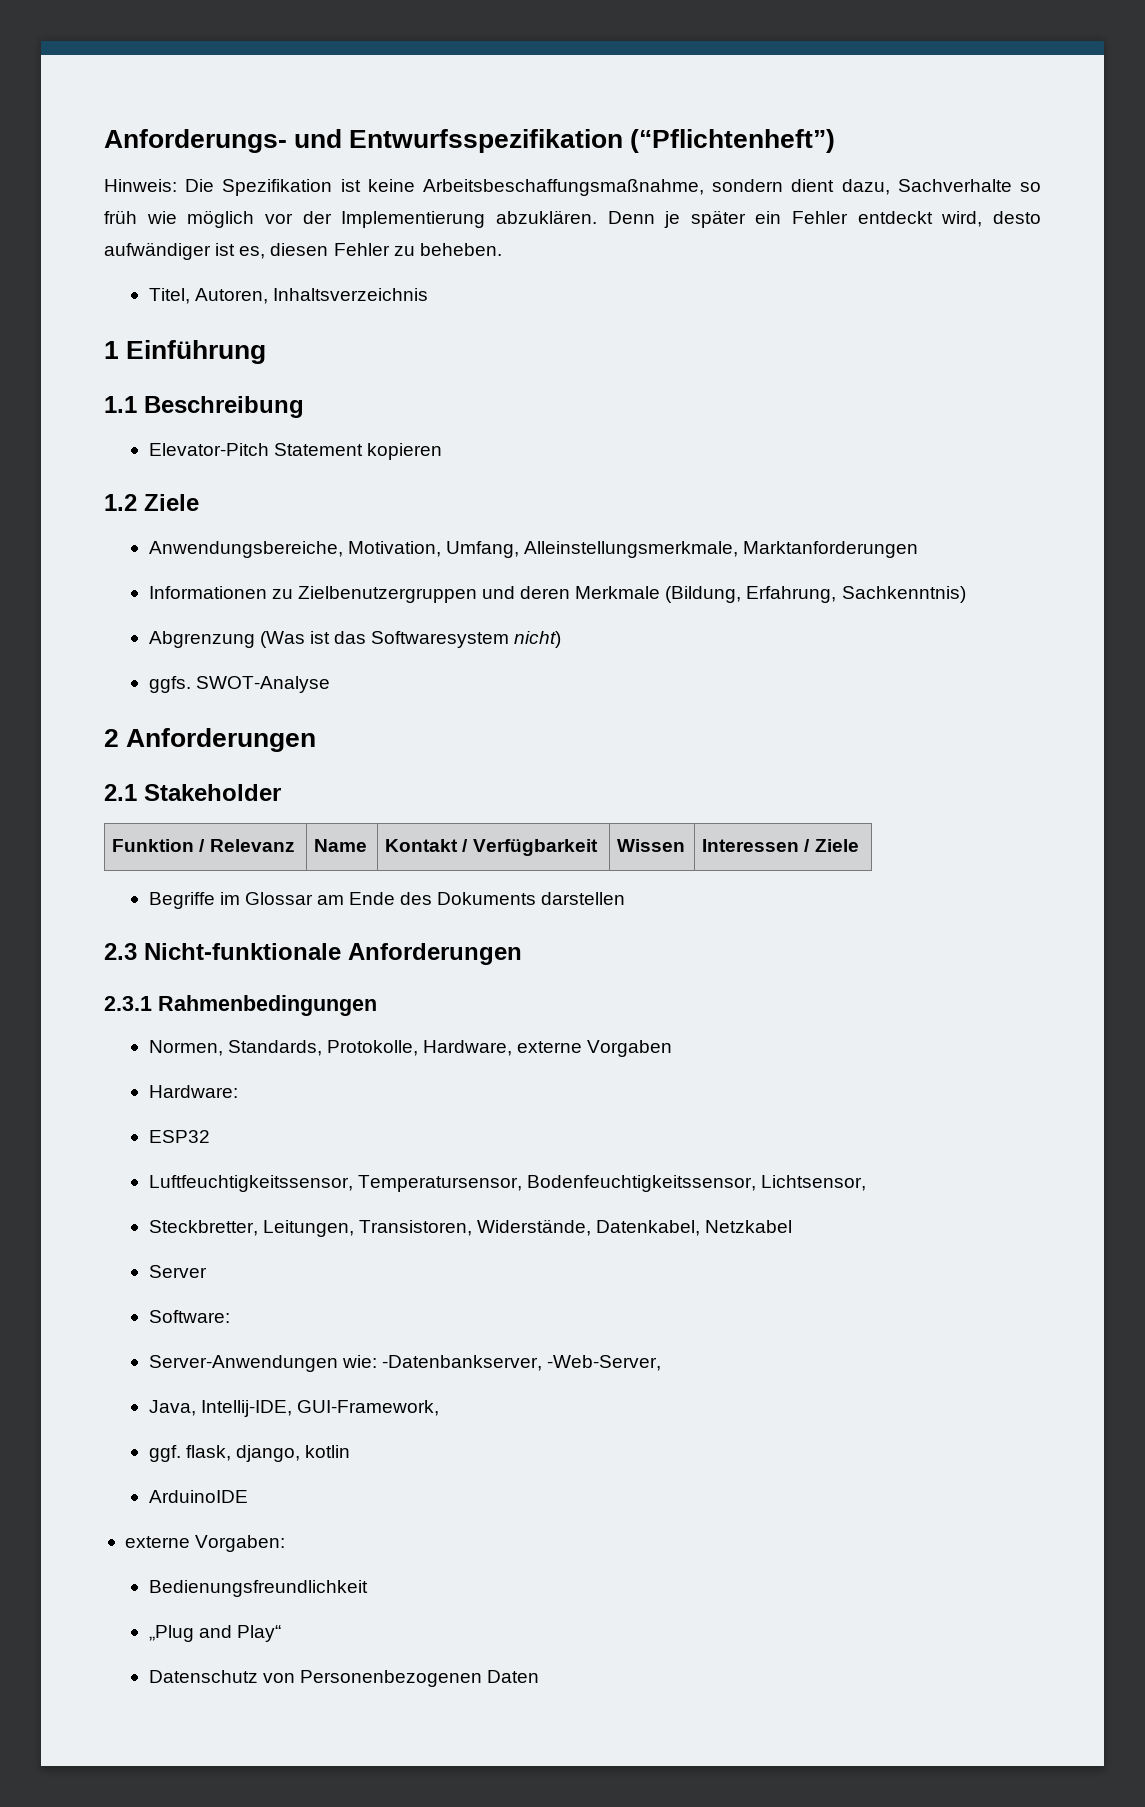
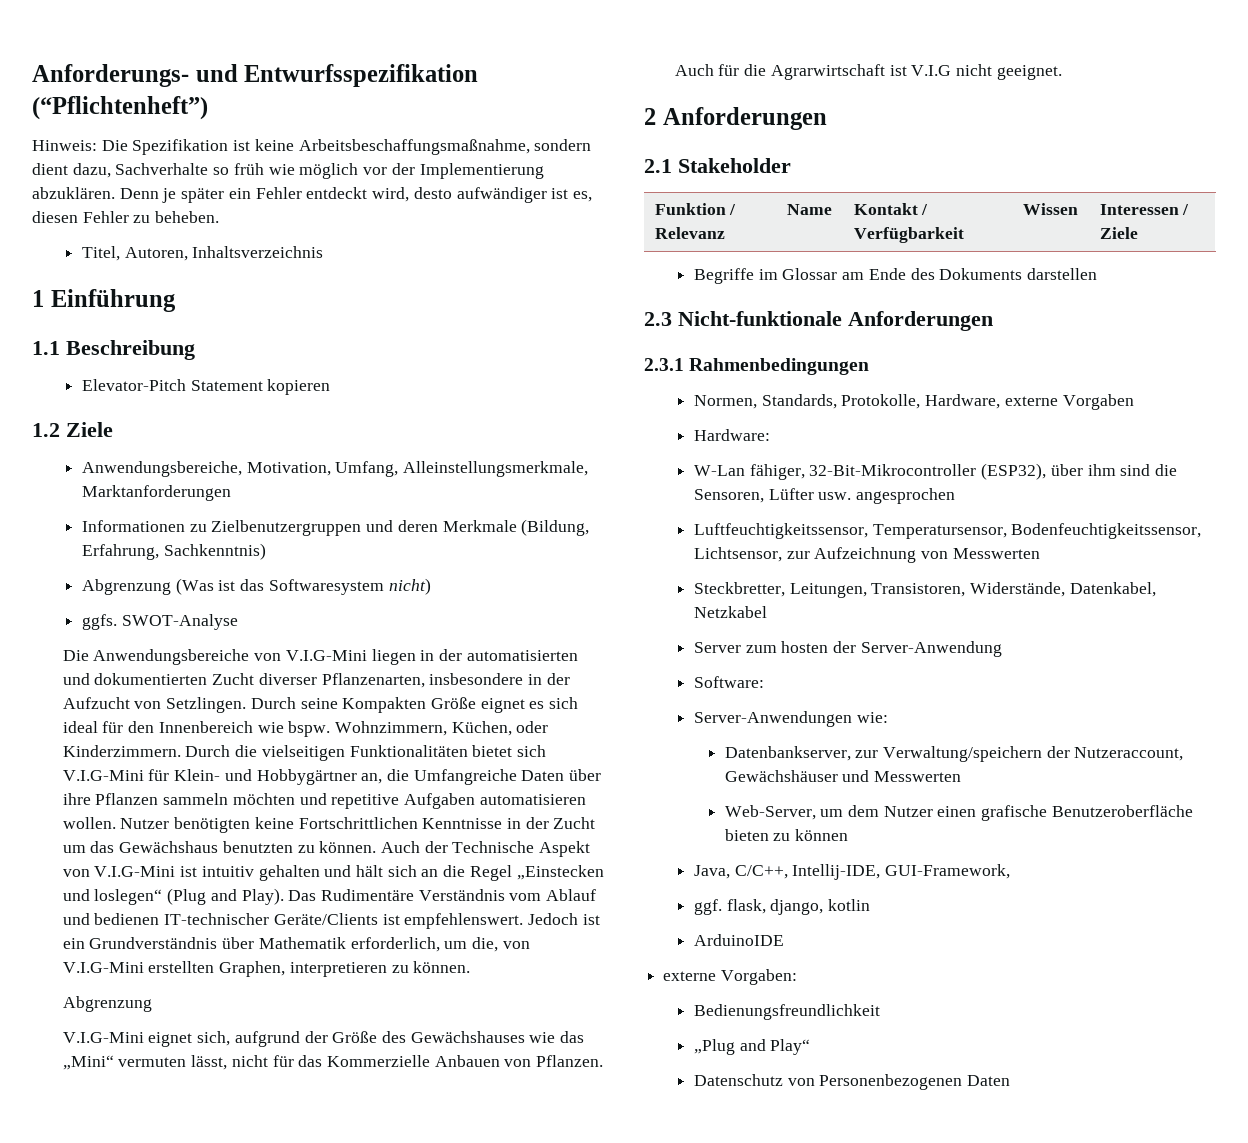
+ Die Anwendungsbereiche von V.I.G-Mini liegen in der automatisierten und dokumentierten Zucht diverser Pflanzenarten, insbesondere in der Aufzucht von Setzlingen. Durch seine Kompakten Größe eignet es sich ideal für den Innenbereich wie bspw. Wohnzimmern, Küchen, oder Kinderzimmern. Durch die vielseitigen Funktionalitäten bietet sich V.I.G-Mini für Klein- und Hobbygärtner an, die Umfangreiche Daten über ihre Pflanzen sammeln möchten und repetitive Aufgaben automatisieren wollen. Nutzer benötigten keine Fortschrittlichen Kenntnisse in der Zucht um das Gewächshaus benutzten zu können. Auch der Technische Aspekt von V.I.G-Mini ist intuitiv gehalten und hält sich an die Regel „Einstecken und loslegen“ (Plug and Play). Das Rudimentäre Verständnis vom Ablauf und bedienen IT-technischer Geräte/Clients ist empfehlenswert. Jedoch ist ein Grundverständnis über Mathematik erforderlich, um die, von V.I.G-Mini erstellten Graphen, interpretieren zu können.
+ Abgrenzung
+ V.I.G-Mini eignet sich, aufgrund der Größe des Gewächshauses wie das „Mini“ vermuten lässt, nicht für das Kommerzielle Anbauen von Pflanzen. Auch für die Agrarwirtschaft ist V.I.G nicht geeignet.
- ESP32
+ W-Lan fähiger, 32-Bit-Mikrocontroller (ESP32), über ihm sind die Sensoren, Lüfter usw. angesprochen
- Luftfeuchtigkeitssensor, Temperatursensor, Bodenfeuchtigkeitssensor, Lichtsensor,
+ Luftfeuchtigkeitssensor, Temperatursensor, Bodenfeuchtigkeitssensor, Lichtsensor, zur Aufzeichnung von Messwerten
- Server
+ Server zum hosten der Server-Anwendung
- Server-Anwendungen wie: -Datenbankserver, -Web-Server,
+ Server-Anwendungen wie:
+ Datenbankserver, zur Verwaltung/speichern der Nutzeraccount, Gewächshäuser und Messwerten
+ Web-Server, um dem Nutzer einen grafische Benutzeroberfläche bieten zu können
- Java, Intellij-IDE, GUI-Framework,
+ Java, C/C++, Intellij-IDE, GUI-Framework,

